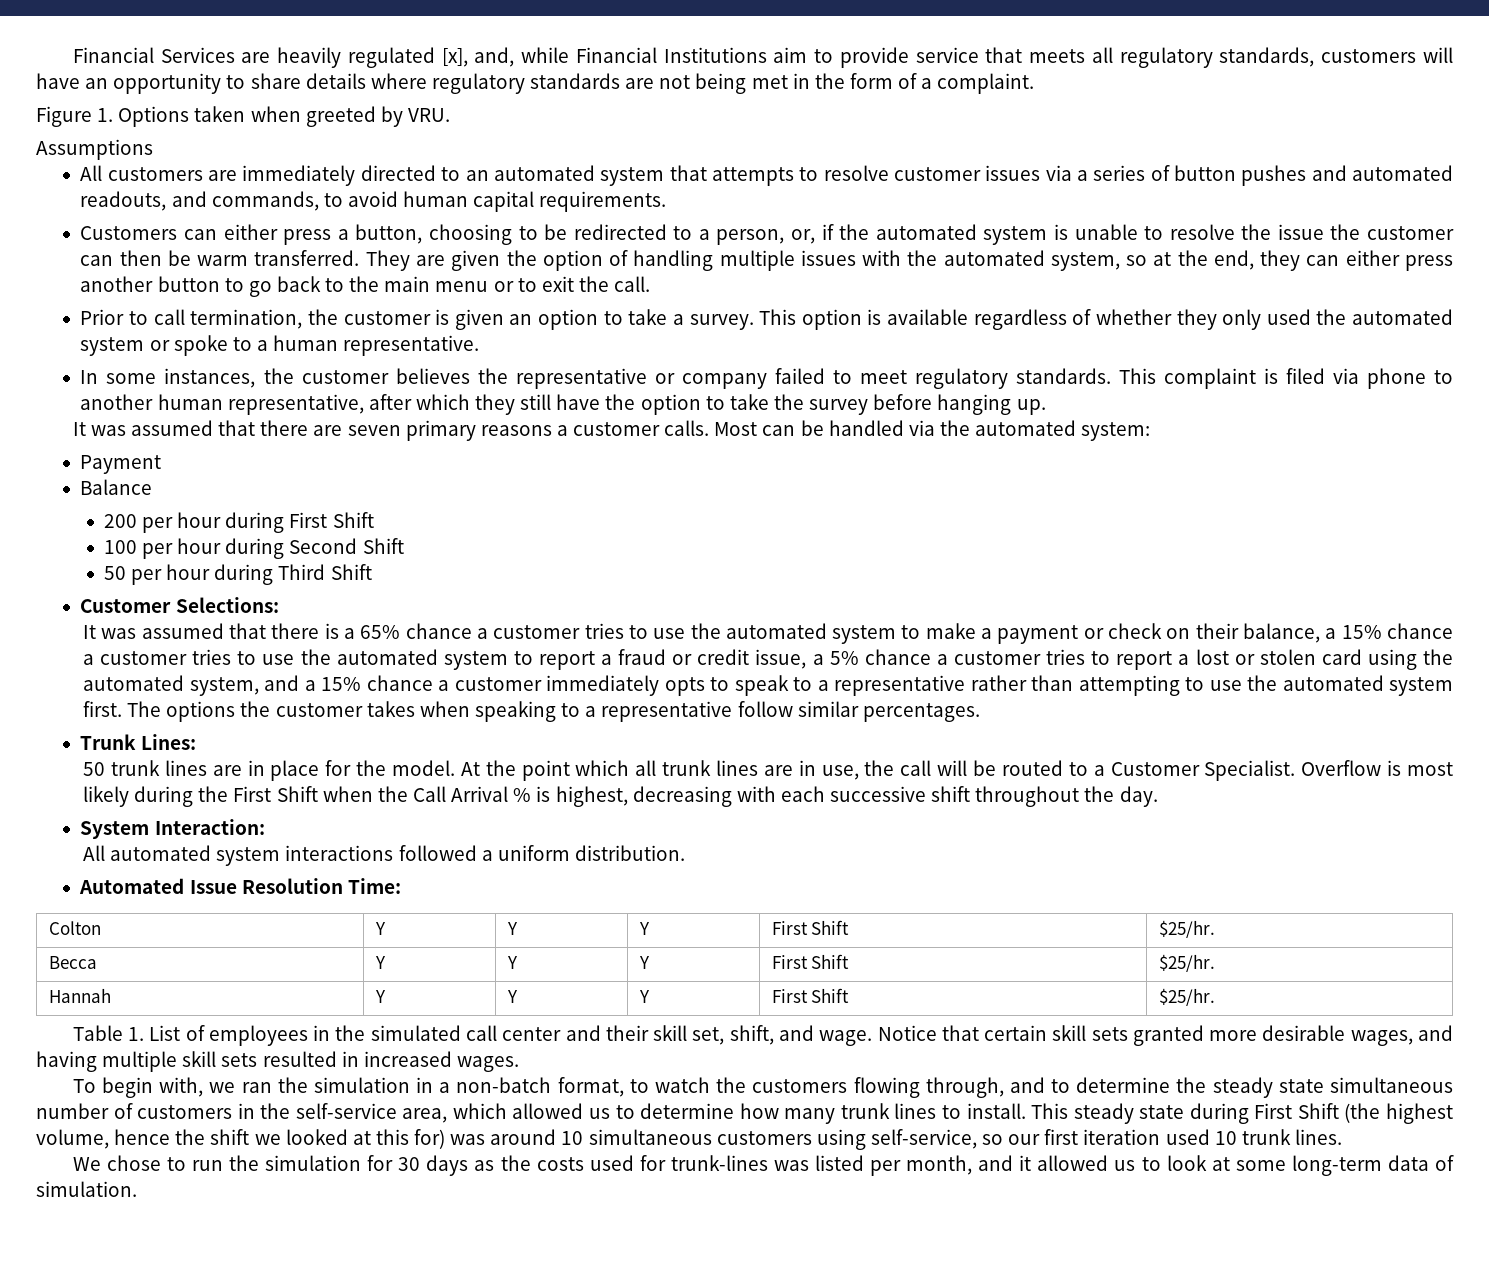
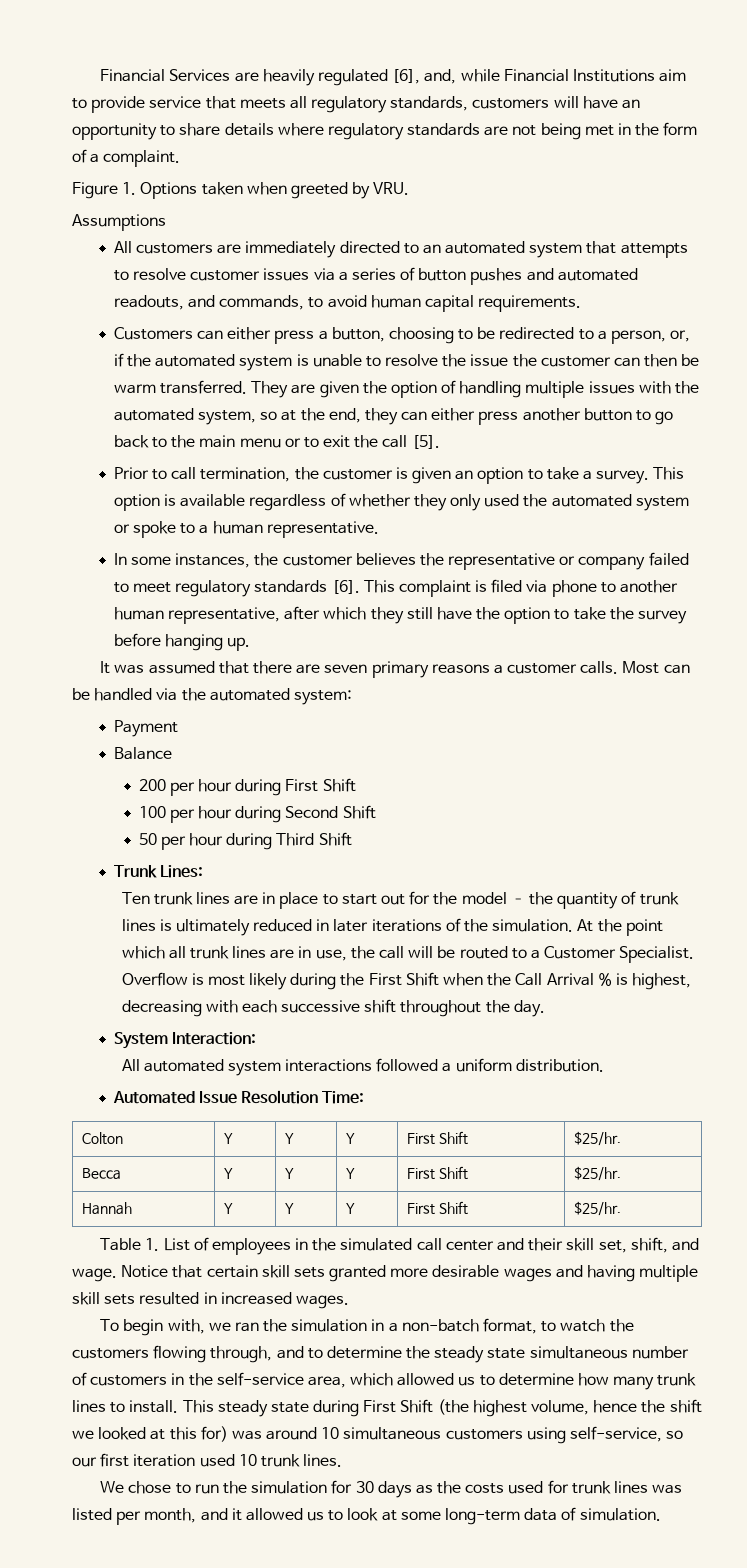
- Financial Services are heavily regulated [x], and, while Financial Institutions aim to provide service that meets all regulatory standards, customers will have an opportunity to share details where regulatory standards are not being met in the form of a complaint.
+ Financial Services are heavily regulated [6], and, while Financial Institutions aim to provide service that meets all regulatory standards, customers will have an opportunity to share details where regulatory standards are not being met in the form of a complaint.
- They are given the option of handling multiple issues with the automated system, so at the end, they can either press another button to go back to the main menu or to exit the call.
+ They are given the option of handling multiple issues with the automated system, so at the end, they can either press another button to go back to the main menu or to exit the call [5].
- In some instances, the customer believes the representative or company failed to meet regulatory standards.
+ In some instances, the customer believes the representative or company failed to meet regulatory standards [6].
- Customer Selections:
- It was assumed that there is a 65% chance a customer tries to use the automated system to make a payment or check on their balance, a 15% chance a customer tries to use the automated system to report a fraud or credit issue, a 5% chance a customer tries to report a lost or stolen card using the automated system, and a 15% chance a customer immediately opts to speak to a representative rather than attempting to use the automated system first. The options the customer takes when speaking to a representative follow similar percentages.
- 50 trunk lines are in place for the model.
+ Ten trunk lines are in place to start out for the model – the quantity of trunk lines is ultimately reduced in later iterations of the simulation.
- Notice that certain skill sets granted more desirable wages, and having multiple skill sets resulted in increased wages.
+ Notice that certain skill sets granted more desirable wages and having multiple skill sets resulted in increased wages.
- We chose to run the simulation for 30 days as the costs used for trunk-lines was listed per month, and it allowed us to look at some long-term data of simulation.
+ We chose to run the simulation for 30 days as the costs used for trunk lines was listed per month, and it allowed us to look at some long-term data of simulation.

